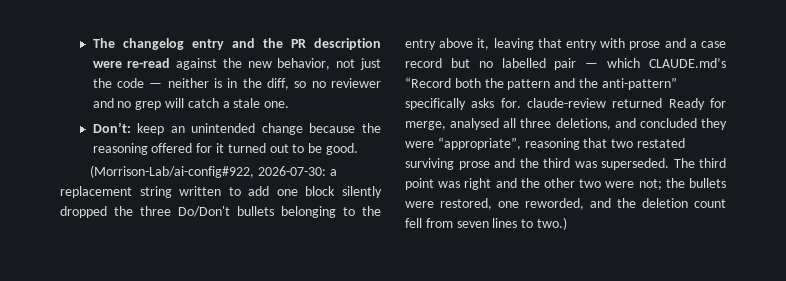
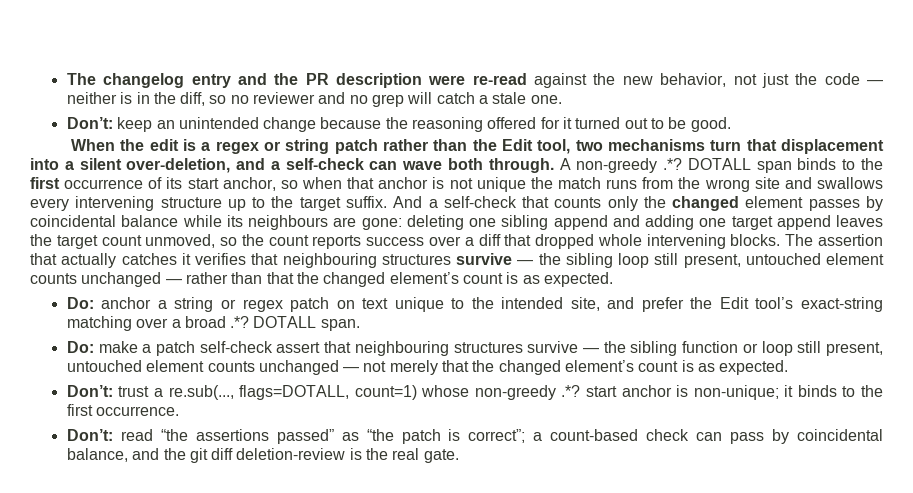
- (Morrison-Lab/ai-config#922, 2026-07-30: a replacement string written to add one block silently dropped the three Do/Don't bullets belonging to the entry above it, leaving that entry with prose and a case record but no labelled pair — which CLAUDE.md’s “Record both the pattern and the anti-pattern” specifically asks for. claude-review returned Ready for merge, analysed all three deletions, and concluded they were “appropriate”, reasoning that two restated surviving prose and the third was superseded. The third point was right and the other two were not; the bullets were restored, one reworded, and the deletion count fell from seven lines to two.)
+ When the edit is a regex or string patch rather than the Edit tool, two mechanisms turn that displacement into a silent over-deletion, and a self-check can wave both through. A non-greedy .*? DOTALL span binds to the first occurrence of its start anchor, so when that anchor is not unique the match runs from the wrong site and swallows every intervening structure up to the target suffix. And a self-check that counts only the changed element passes by coincidental balance while its neighbours are gone: deleting one sibling append and adding one target append leaves the target count unmoved, so the count reports success over a diff that dropped whole intervening blocks. The assertion that actually catches it verifies that neighbouring structures survive — the sibling loop still present, untouched element counts unchanged — rather than that the changed element’s count is as expected.
+ Do: anchor a string or regex patch on text unique to the intended site, and prefer the Edit tool’s exact-string matching over a broad .*? DOTALL span.
+ Do: make a patch self-check assert that neighbouring structures survive — the sibling function or loop still present, untouched element counts unchanged — not merely that the changed element’s count is as expected.
+ Don’t: trust a re.sub(..., flags=DOTALL, count=1) whose non-greedy .*? start anchor is non-unique; it binds to the first occurrence.
+ Don’t: read “the assertions passed” as “the patch is correct”; a count-based check can pass by coincidental balance, and the git diff deletion-review is the real gate.

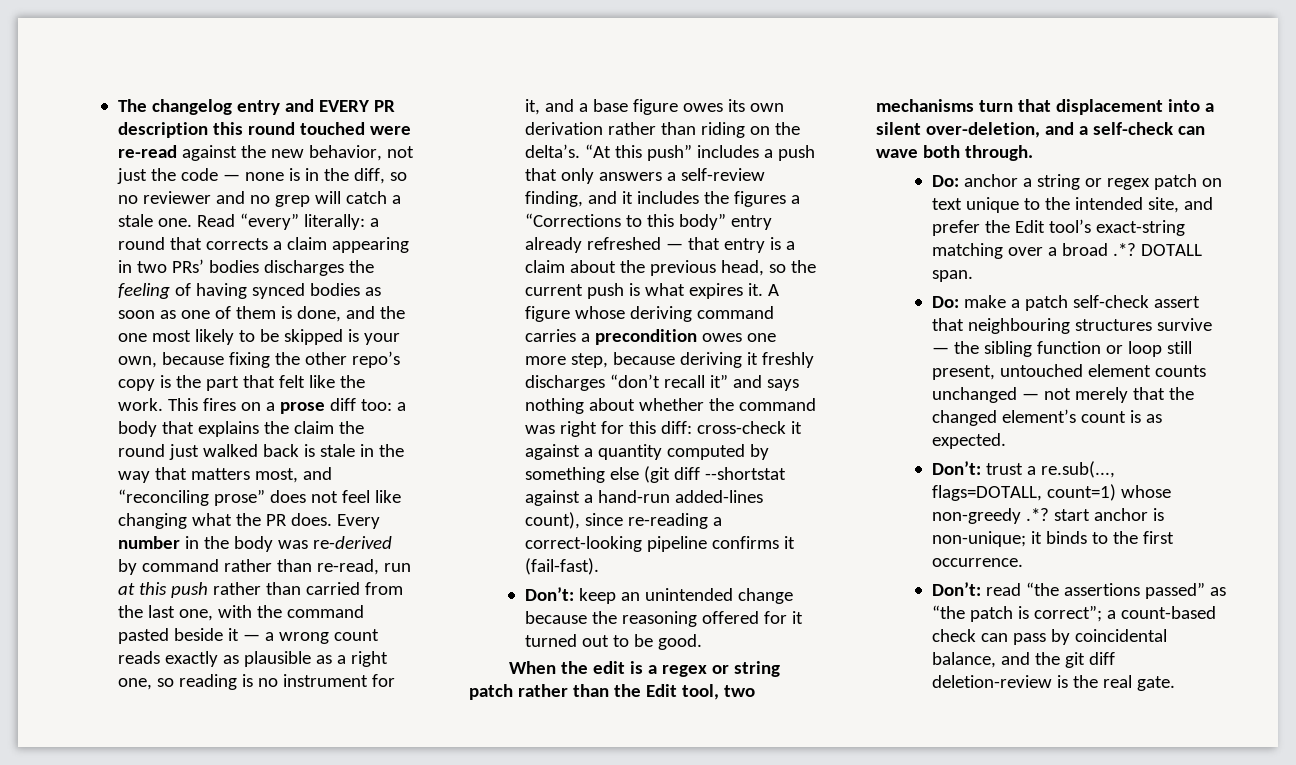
- The changelog entry and the PR description were re-read against the new behavior, not just the code — neither is in the diff, so no reviewer and no grep will catch a stale one.
+ The changelog entry and EVERY PR description this round touched were re-read against the new behavior, not just the code — none is in the diff, so no reviewer and no grep will catch a stale one. Read “every” literally: a round that corrects a claim appearing in two PRs’ bodies discharges the feeling of having synced bodies as soon as one of them is done, and the one most likely to be skipped is your own, because fixing the other repo’s copy is the part that felt like the work. This fires on a prose diff too: a body that explains the claim the round just walked back is stale in the way that matters most, and “reconciling prose” does not feel like changing what the PR does. Every number in the body was re-derived by command rather than re-read, run at this push rather than carried from the last one, with the command pasted beside it — a wrong count reads exactly as plausible as a right one, so reading is no instrument for it, and a base figure owes its own derivation rather than riding on the delta’s. “At this push” includes a push that only answers a self-review finding, and it includes the figures a “Corrections to this body” entry already refreshed — that entry is a claim about the previous head, so the current push is what expires it. A figure whose deriving command carries a precondition owes one more step, because deriving it freshly discharges “don’t recall it” and says nothing about whether the command was right for this diff: cross-check it against a quantity computed by something else (git diff --shortstat against a hand-run added-lines count), since re-reading a correct-looking pipeline confirms it (fail-fast).
- A non-greedy .*? DOTALL span binds to the first occurrence of its start anchor, so when that anchor is not unique the match runs from the wrong site and swallows every intervening structure up to the target suffix. And a self-check that counts only the changed element passes by coincidental balance while its neighbours are gone: deleting one sibling append and adding one target append leaves the target count unmoved, so the count reports success over a diff that dropped whole intervening blocks. The assertion that actually catches it verifies that neighbouring structures survive — the sibling loop still present, untouched element counts unchanged — rather than that the changed element’s count is as expected.

